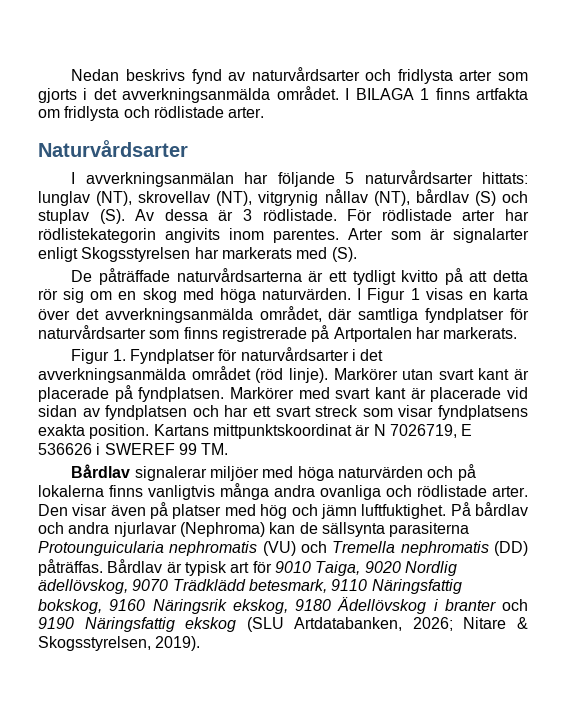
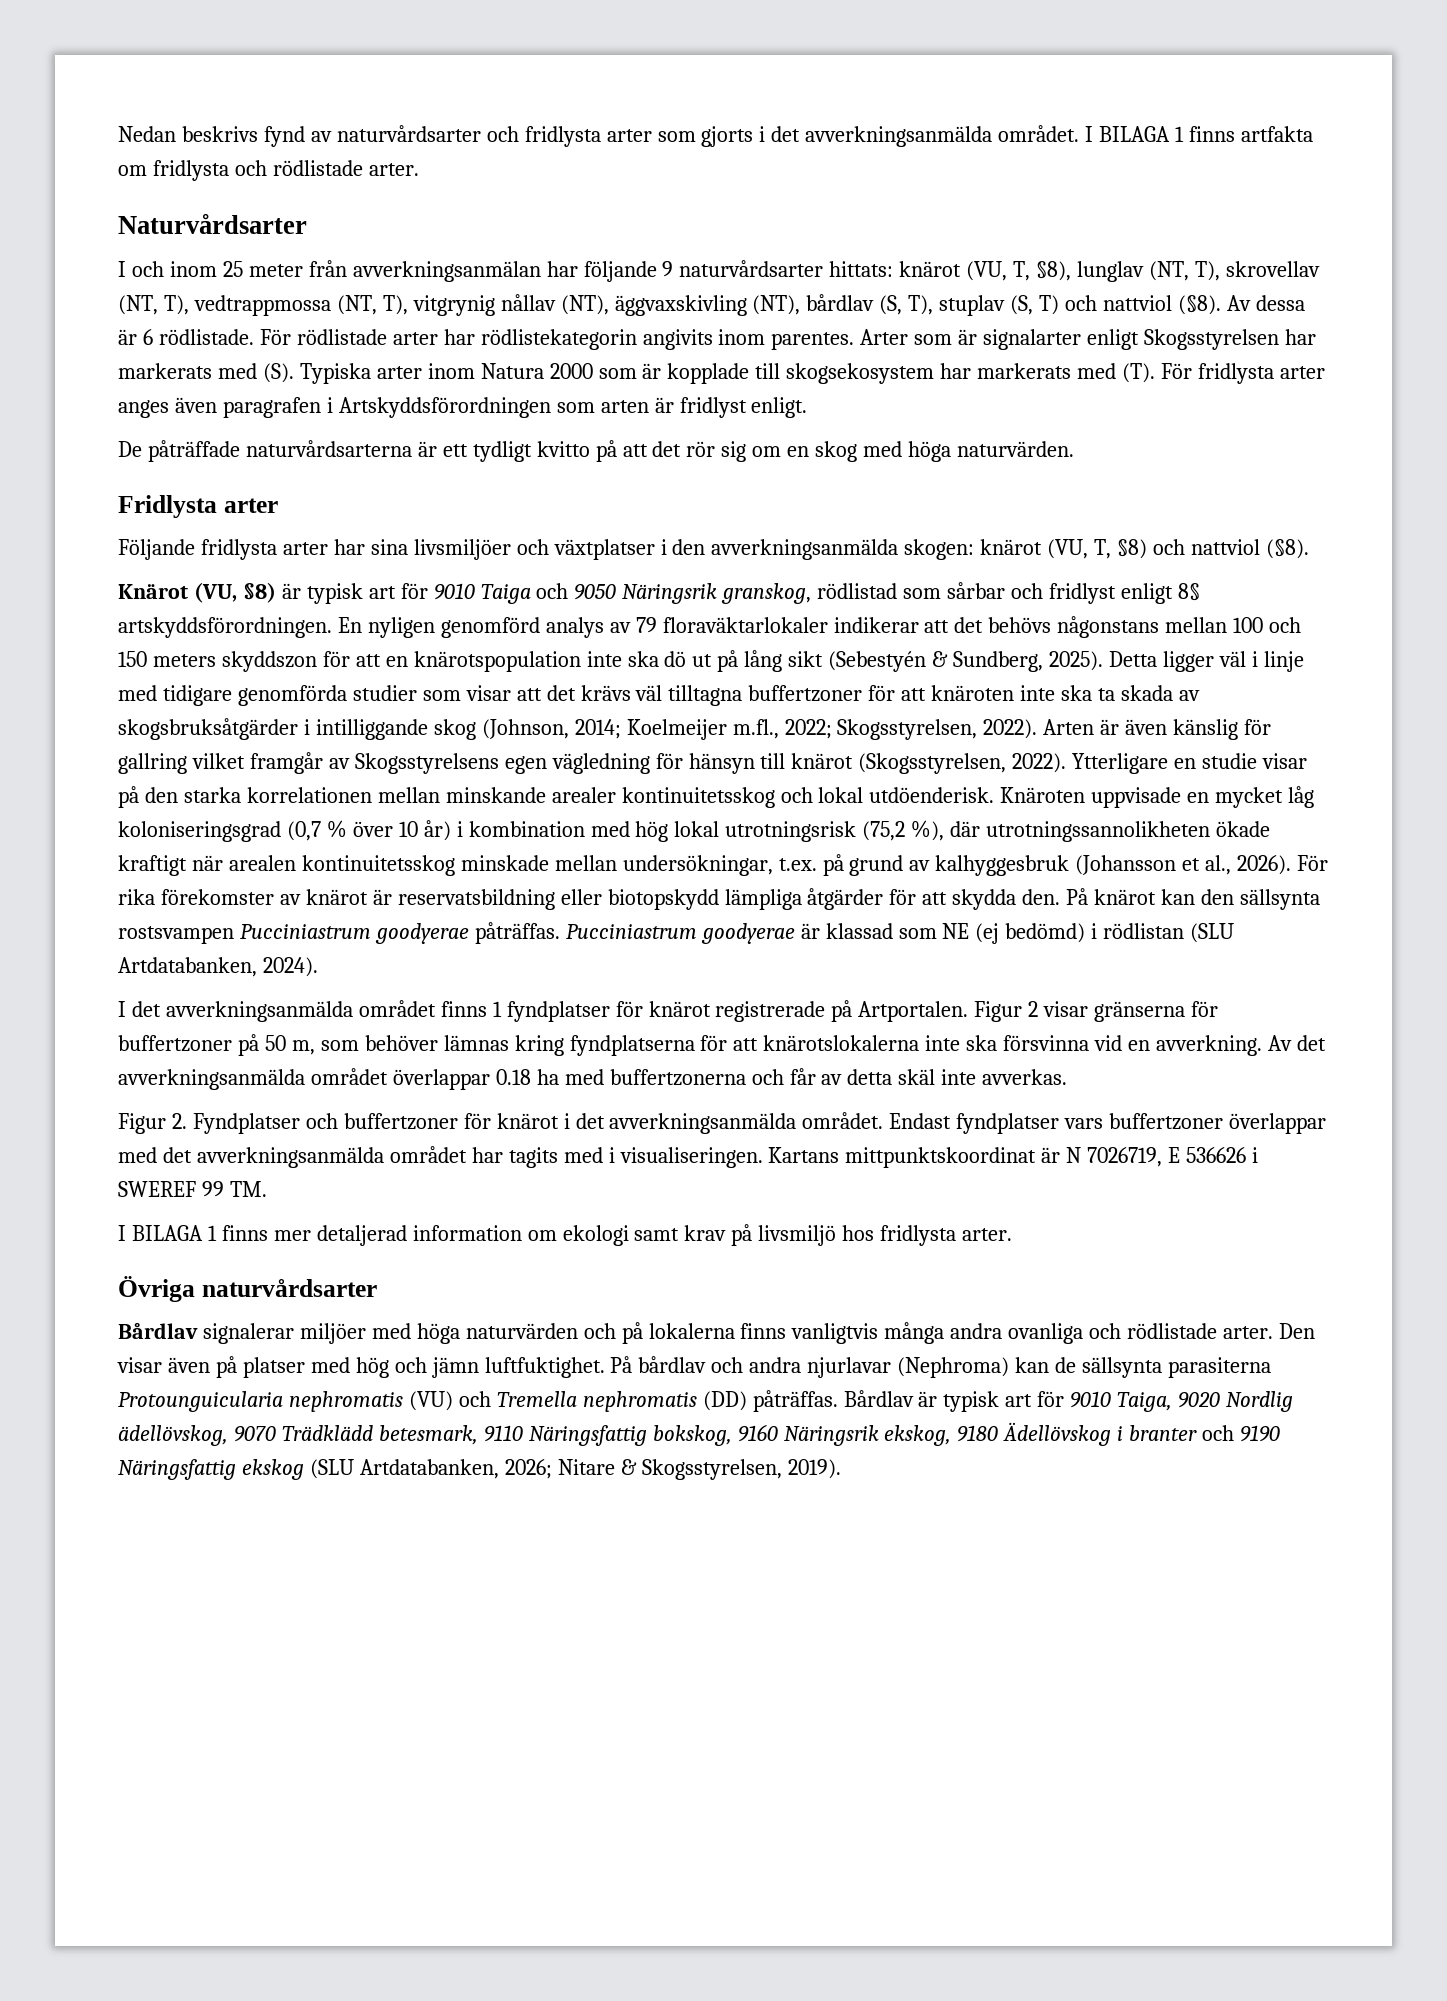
- I avverkningsanmälan har följande 5 naturvårdsarter hittats: lunglav (NT), skrovellav (NT), vitgrynig nållav (NT), bårdlav (S) och stuplav (S). Av dessa är 3 rödlistade.
+ I och inom 25 meter från avverkningsanmälan har följande 9 naturvårdsarter hittats: knärot (VU, T, §8), lunglav (NT, T), skrovellav (NT, T), vedtrappmossa (NT, T), vitgrynig nållav (NT), äggvaxskivling (NT), bårdlav (S, T), stuplav (S, T) och nattviol (§8). Av dessa är 6 rödlistade.
- Arter som är signalarter enligt Skogsstyrelsen har markerats med (S).
+ Arter som är signalarter enligt Skogsstyrelsen har markerats med (S). Typiska arter inom Natura 2000 som är kopplade till skogsekosystem har markerats med (T). För fridlysta arter anges även paragrafen i Artskyddsförordningen som arten är fridlyst enligt.
- De påträffade naturvårdsarterna är ett tydligt kvitto på att detta rör sig om en skog med höga naturvärden. I Figur 1 visas en karta över det avverkningsanmälda området, där samtliga fyndplatser för naturvårdsarter som finns registrerade på Artportalen har markerats.
- Figur 1. Fyndplatser för naturvårdsarter i det avverkningsanmälda området (röd linje). Markörer utan svart kant är placerade på fyndplatsen. Markörer med svart kant är placerade vid sidan av fyndplatsen och har ett svart streck som visar fyndplatsens exakta position.
+ De påträffade naturvårdsarterna är ett tydligt kvitto på att det rör sig om en skog med höga naturvärden.
+ Fridlysta arter
+ Följande fridlysta arter har sina livsmiljöer och växtplatser i den avverkningsanmälda skogen: knärot (VU, T, §8) och nattviol (§8).
+ Knärot (VU, §8) är typisk art för 9010 Taiga och 9050 Näringsrik granskog, rödlistad som sårbar och fridlyst enligt 8§ artskyddsförordningen. En nyligen genomförd analys av 79 floraväktarlokaler indikerar att det behövs någonstans mellan 100 och 150 meters skyddszon för att en knärotspopulation inte ska dö ut på lång sikt (Sebestyén & Sundberg, 2025). Detta ligger väl i linje med tidigare genomförda studier som visar att det krävs väl tilltagna buffertzoner för att knäroten inte ska ta skada av skogsbruksåtgärder i intilliggande skog (Johnson, 2014; Koelmeijer m.fl., 2022; Skogsstyrelsen, 2022). Arten är även känslig för gallring vilket framgår av Skogsstyrelsens egen vägledning för hänsyn till knärot (Skogsstyrelsen, 2022). Ytterligare en studie visar på den starka korrelationen mellan minskande arealer kontinuitetsskog och lokal utdöenderisk. Knäroten uppvisade en mycket låg koloniseringsgrad (0,7 % över 10 år) i kombination med hög lokal utrotningsrisk (75,2 %), där utrotningssannolikheten ökade kraftigt när arealen kontinuitetsskog minskade mellan undersökningar, t.ex. på grund av kalhyggesbruk (Johansson et al., 2026). För rika förekomster av knärot är reservatsbildning eller biotopskydd lämpliga åtgärder för att skydda den. På knärot kan den sällsynta rostsvampen Pucciniastrum goodyerae påträffas. Pucciniastrum goodyerae är klassad som NE (ej bedömd) i rödlistan (SLU Artdatabanken, 2024).
+ I det avverkningsanmälda området finns 1 fyndplatser för knärot registrerade på Artportalen. Figur 2 visar gränserna för buffertzoner på 50 m, som behöver lämnas kring fyndplatserna för att knärotslokalerna inte ska försvinna vid en avverkning. Av det avverkningsanmälda området överlappar 0.18 ha med buffertzonerna och får av detta skäl inte avverkas.
+ Figur 2. Fyndplatser och buffertzoner för knärot i det avverkningsanmälda området. Endast fyndplatser vars buffertzoner överlappar med det avverkningsanmälda området har tagits med i visualiseringen.
+ I BILAGA 1 finns mer detaljerad information om ekologi samt krav på livsmiljö hos fridlysta arter.
+ Övriga naturvårdsarter

